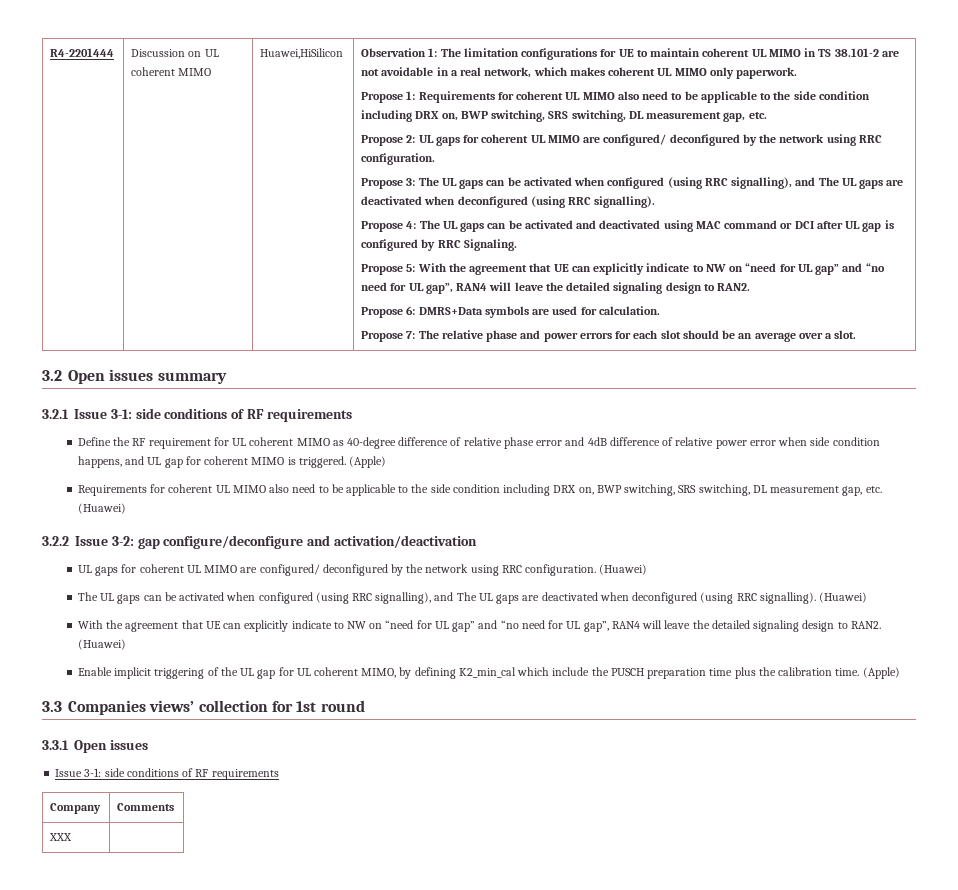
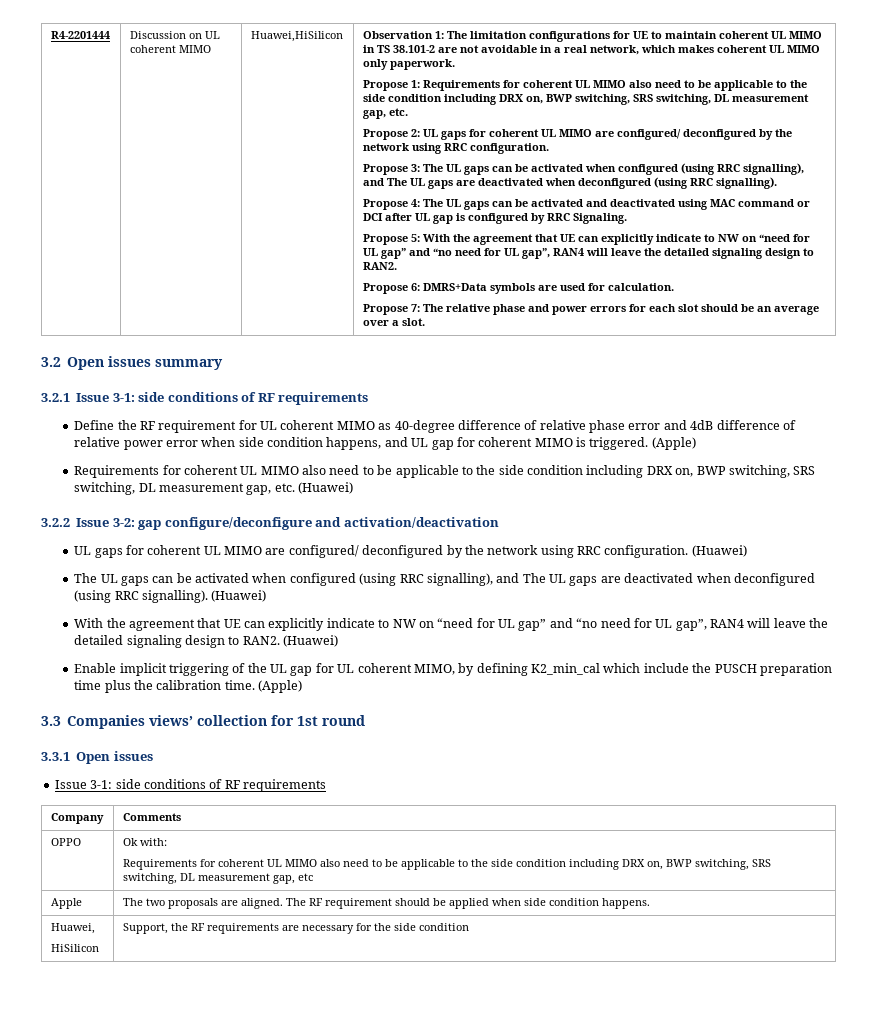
- XXX |
+ OPPO | Ok with:
+ Requirements for coherent UL MIMO also need to be applicable to the side condition including DRX on, BWP switching, SRS switching, DL measurement gap, etc
+ Apple | The two proposals are aligned. The RF requirement should be applied when side condition happens.
+ Huawei,
+ HiSilicon | Support, the RF requirements are necessary for the side condition

